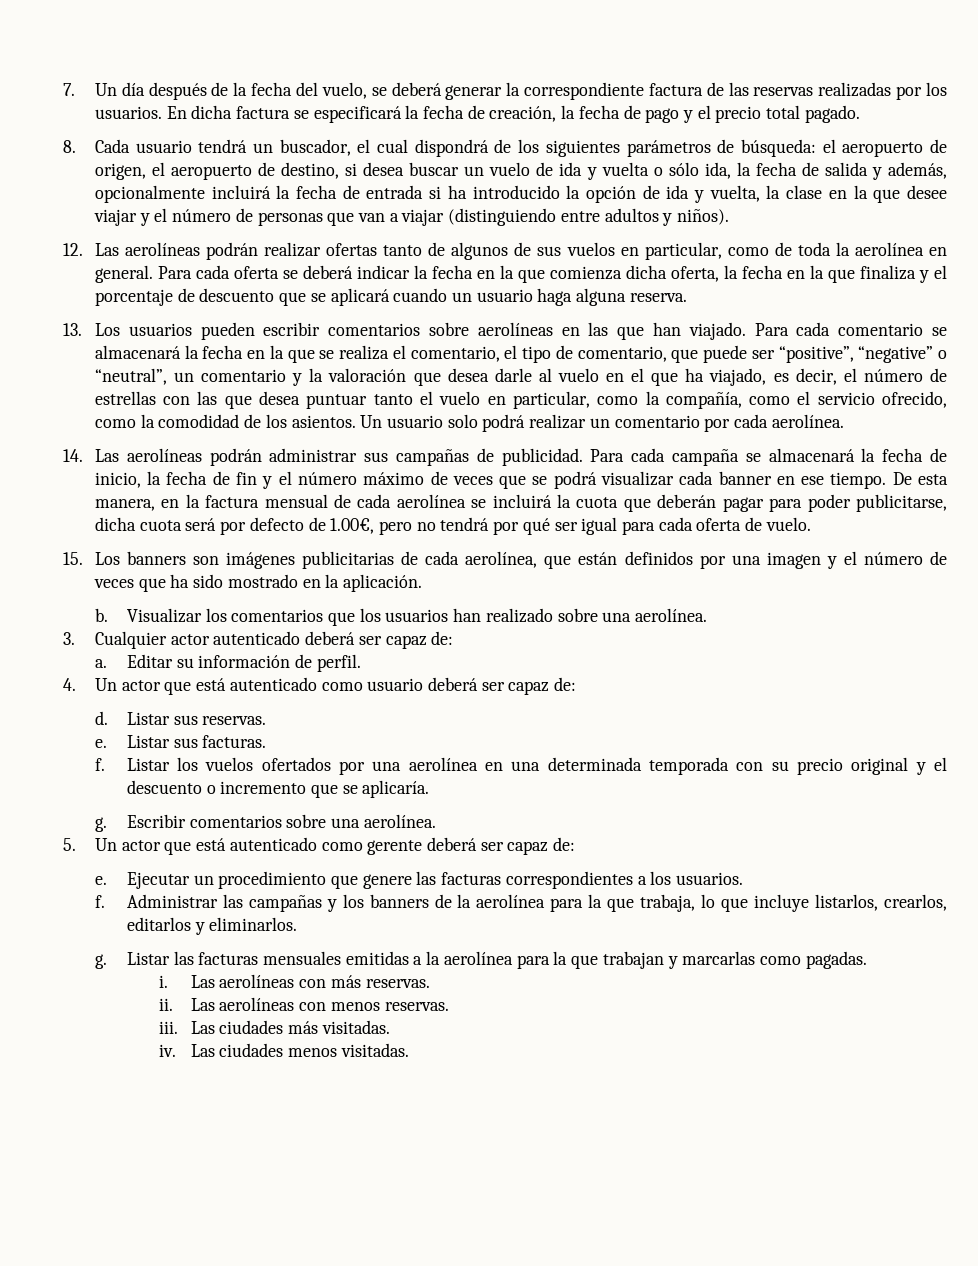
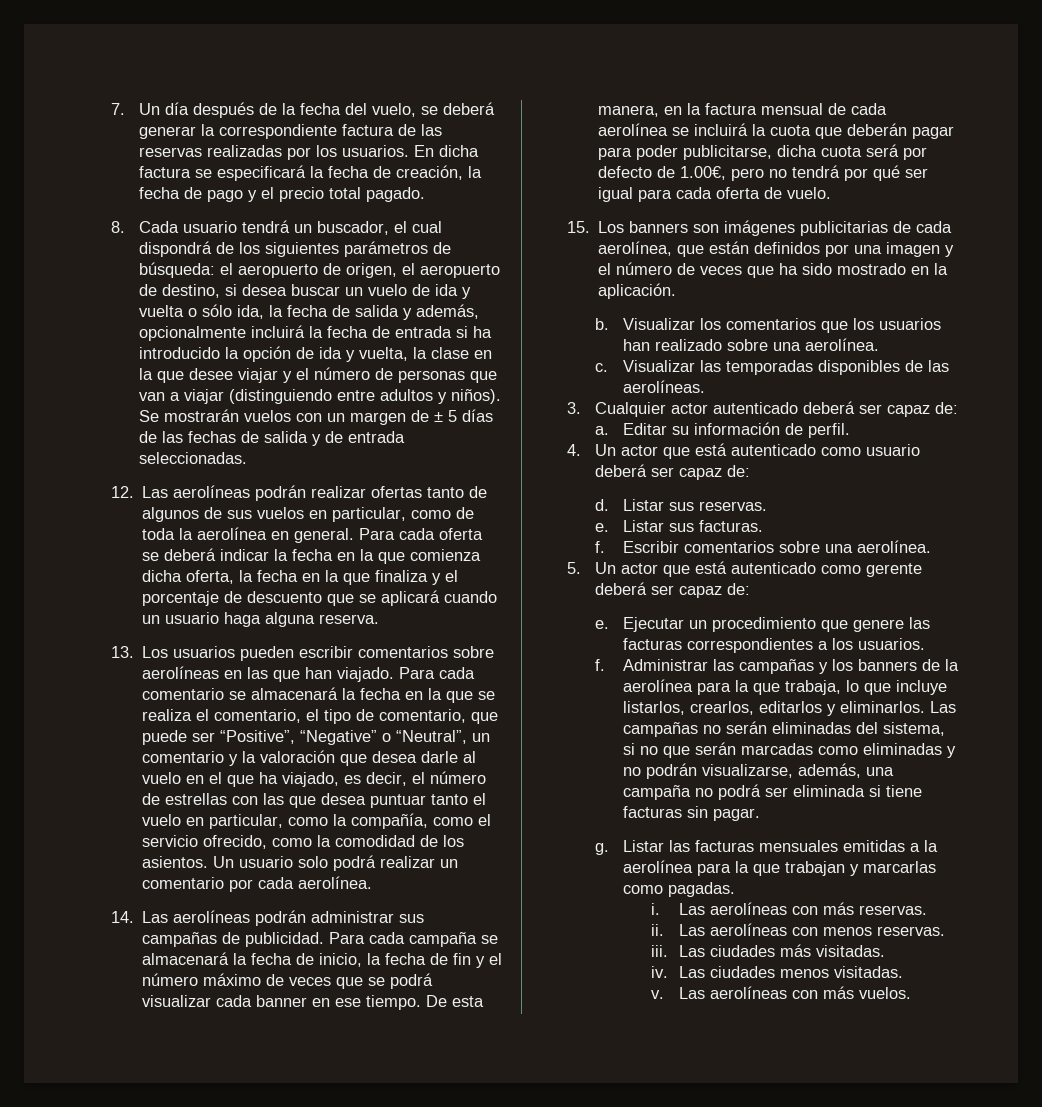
+ Se mostrarán vuelos con un margen de ± 5 días de las fechas de salida y de entrada seleccionadas.
- Para cada comentario se almacenará la fecha en la que se realiza el comentario, el tipo de comentario, que puede ser “positive”, “negative” o “neutral”, un comentario y la valoración que desea darle al vuelo en el que ha viajado, es decir, el número de estrellas con las que desea puntuar tanto el vuelo en particular, como la compañía, como el servicio ofrecido, como la comodidad de los asientos.
+ Para cada comentario se almacenará la fecha en la que se realiza el comentario, el tipo de comentario, que puede ser “Positive”, “Negative” o “Neutral”, un comentario y la valoración que desea darle al vuelo en el que ha viajado, es decir, el número de estrellas con las que desea puntuar tanto el vuelo en particular, como la compañía, como el servicio ofrecido, como la comodidad de los asientos.
+ c. Visualizar las temporadas disponibles de las aerolíneas.
- Listar los vuelos ofertados por una aerolínea en una determinada temporada con su precio original y el descuento o incremento que se aplicaría.
- g.
+ Las campañas no serán eliminadas del sistema, si no que serán marcadas como eliminadas y no podrán visualizarse, además, una campaña no podrá ser eliminada si tiene facturas sin pagar.
+ v. Las aerolíneas con más vuelos.

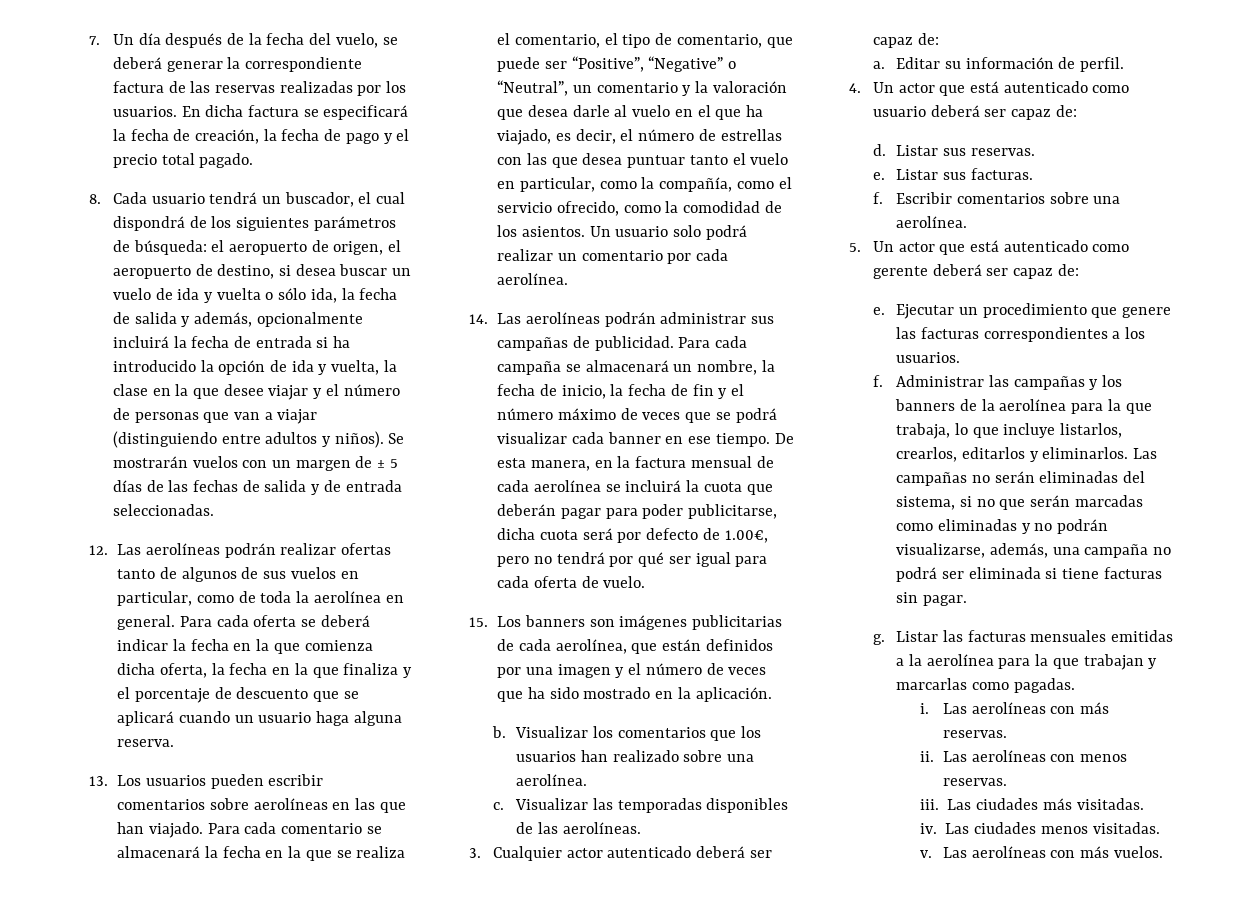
- Para cada campaña se almacenará la fecha de inicio, la fecha de fin y el número máximo de veces que se podrá visualizar cada banner en ese tiempo.
+ Para cada campaña se almacenará un nombre, la fecha de inicio, la fecha de fin y el número máximo de veces que se podrá visualizar cada banner en ese tiempo.

